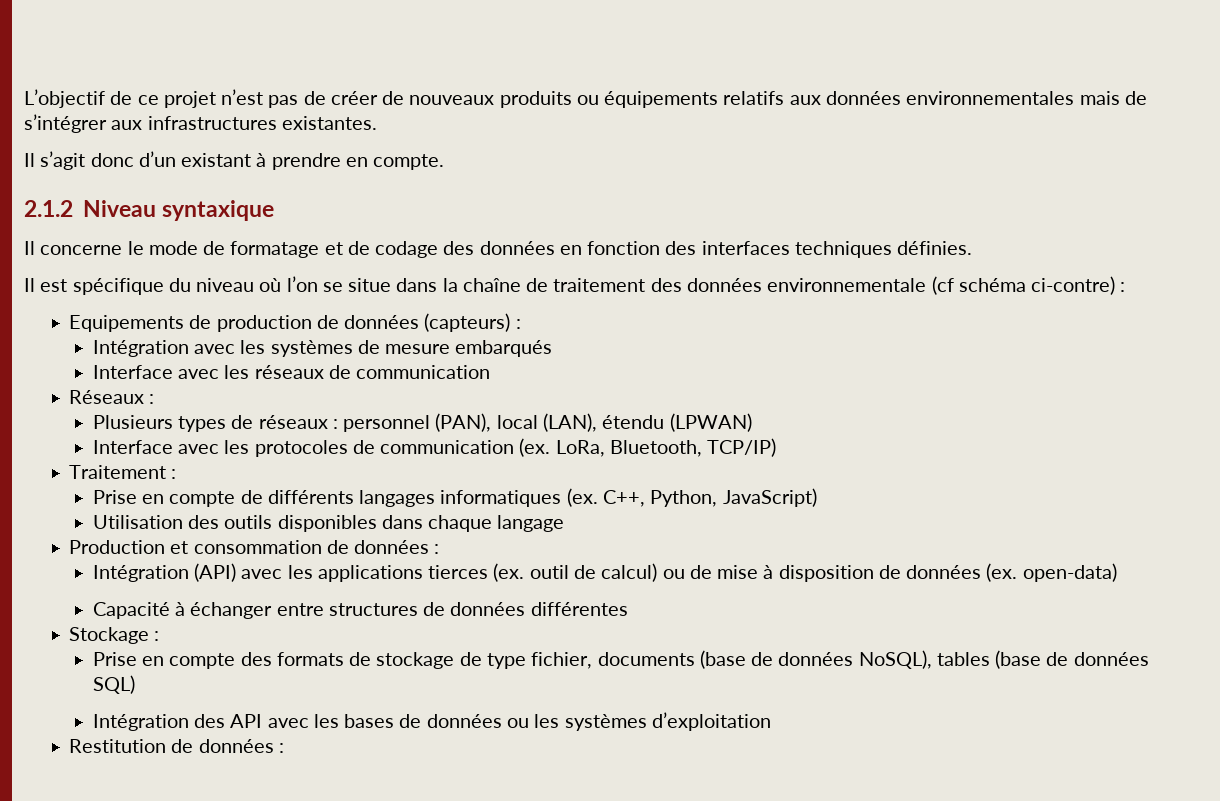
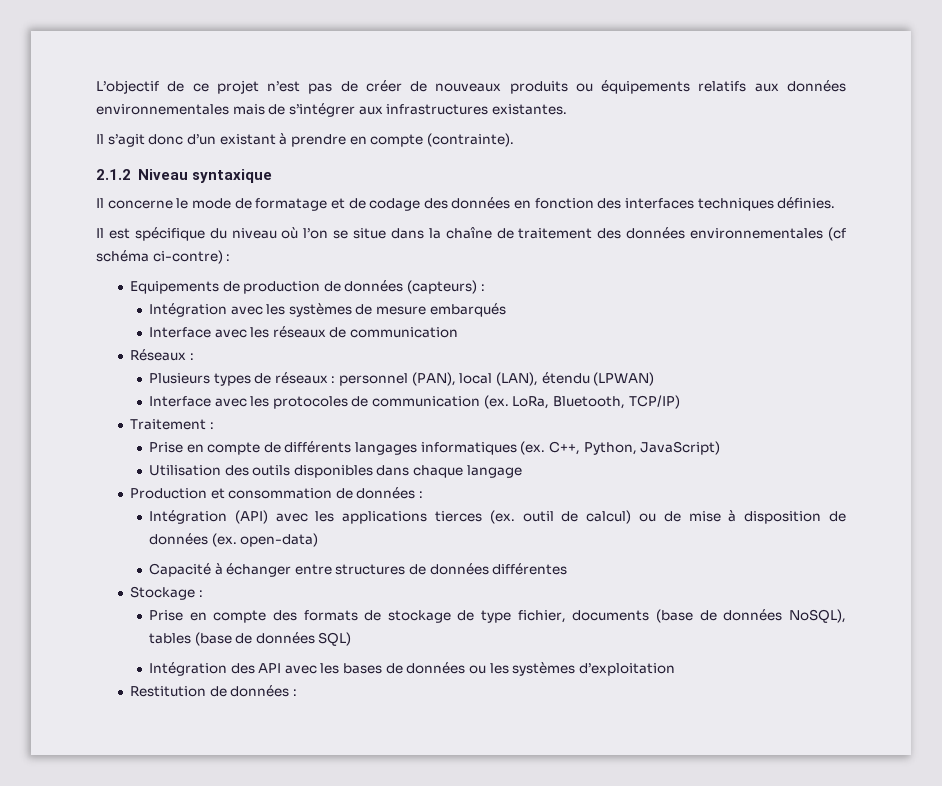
- Il s’agit donc d’un existant à prendre en compte.
+ Il s’agit donc d’un existant à prendre en compte (contrainte).
- Il est spécifique du niveau où l’on se situe dans la chaîne de traitement des données environnementale (cf schéma ci-contre) :
+ Il est spécifique du niveau où l’on se situe dans la chaîne de traitement des données environnementales (cf schéma ci-contre) :

